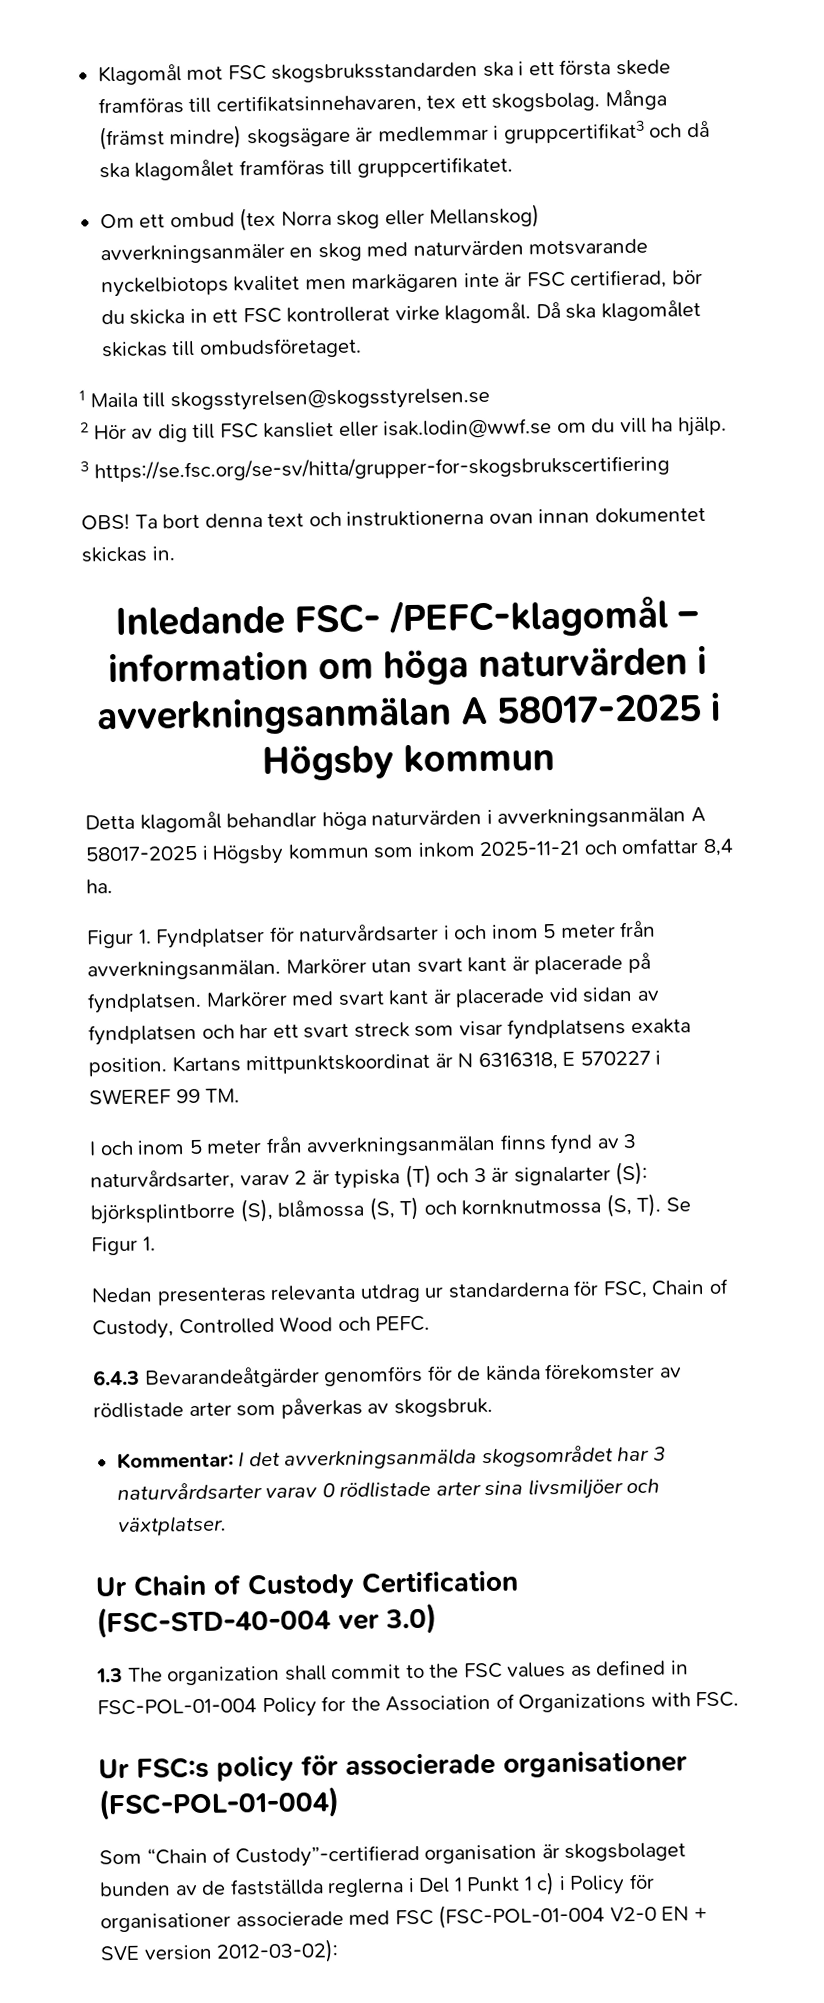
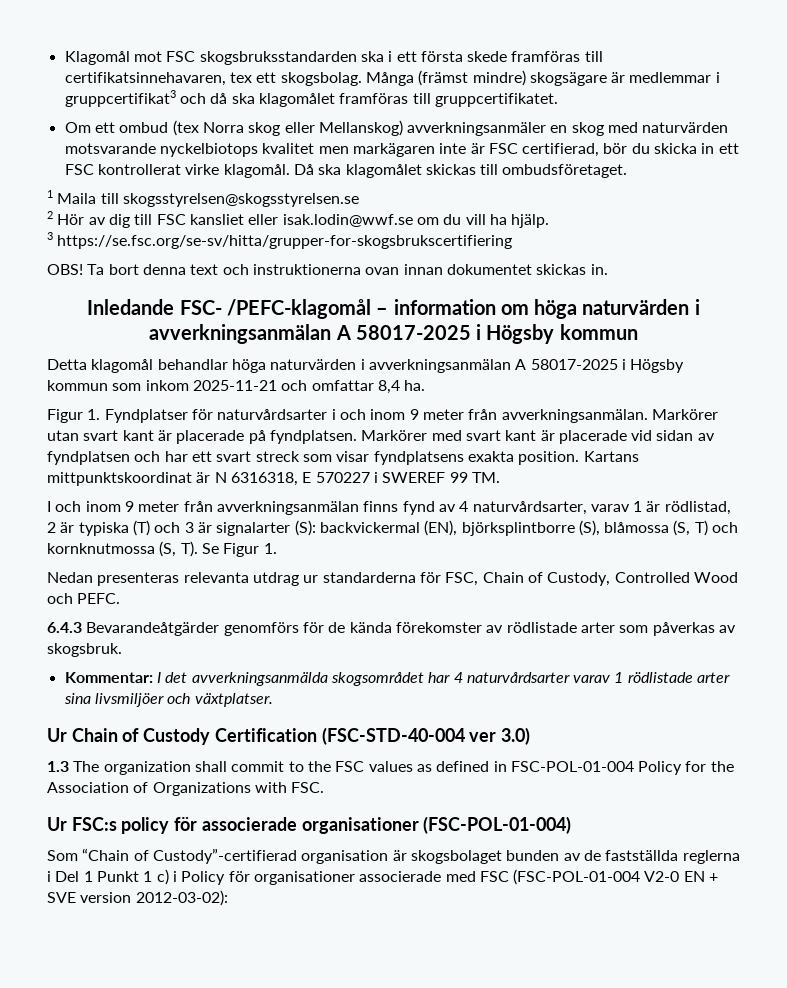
- Figur 1. Fyndplatser för naturvårdsarter i och inom 5 meter från avverkningsanmälan.
+ Figur 1. Fyndplatser för naturvårdsarter i och inom 9 meter från avverkningsanmälan.
- I och inom 5 meter från avverkningsanmälan finns fynd av 3 naturvårdsarter, varav 2 är typiska (T) och 3 är signalarter (S): björksplintborre (S), blåmossa (S, T) och kornknutmossa (S, T). Se Figur 1.
+ I och inom 9 meter från avverkningsanmälan finns fynd av 4 naturvårdsarter, varav 1 är rödlistad, 2 är typiska (T) och 3 är signalarter (S): backvickermal (EN), björksplintborre (S), blåmossa (S, T) och kornknutmossa (S, T). Se Figur 1.
- Kommentar: I det avverkningsanmälda skogsområdet har 3 naturvårdsarter varav 0 rödlistade arter sina livsmiljöer och växtplatser.
+ Kommentar: I det avverkningsanmälda skogsområdet har 4 naturvårdsarter varav 1 rödlistade arter sina livsmiljöer och växtplatser.

